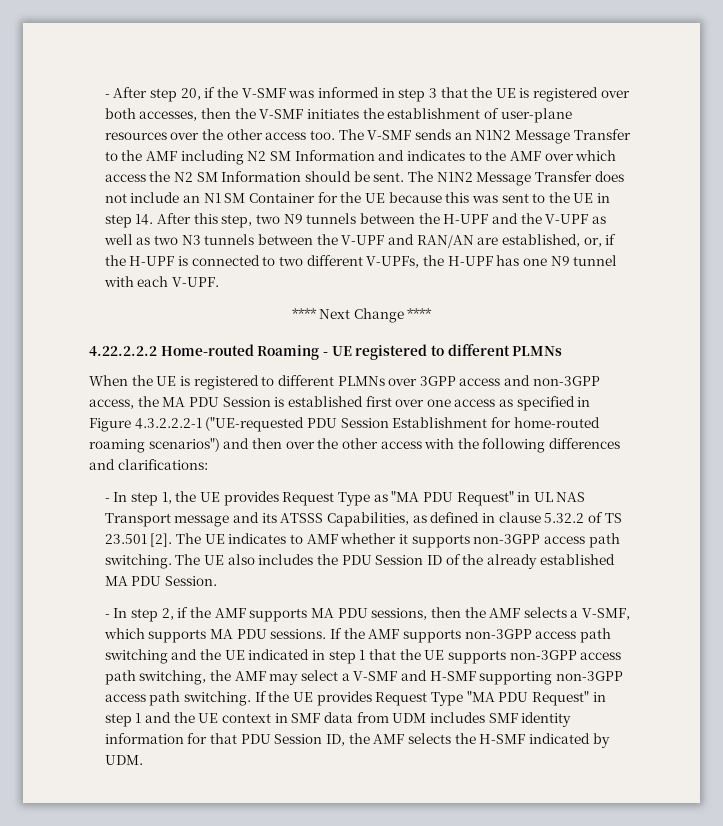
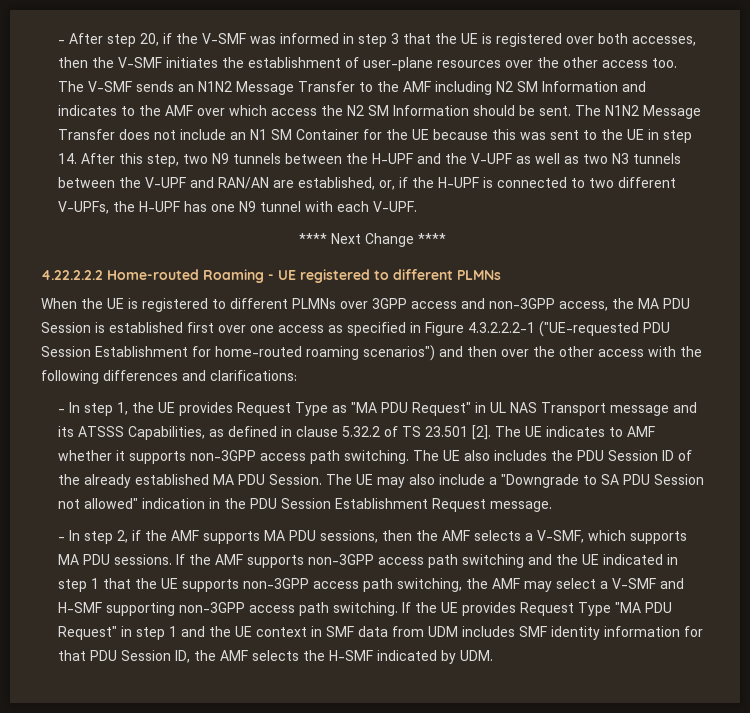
+ The UE may also include a "Downgrade to SA PDU Session not allowed" indication in the PDU Session Establishment Request message.

